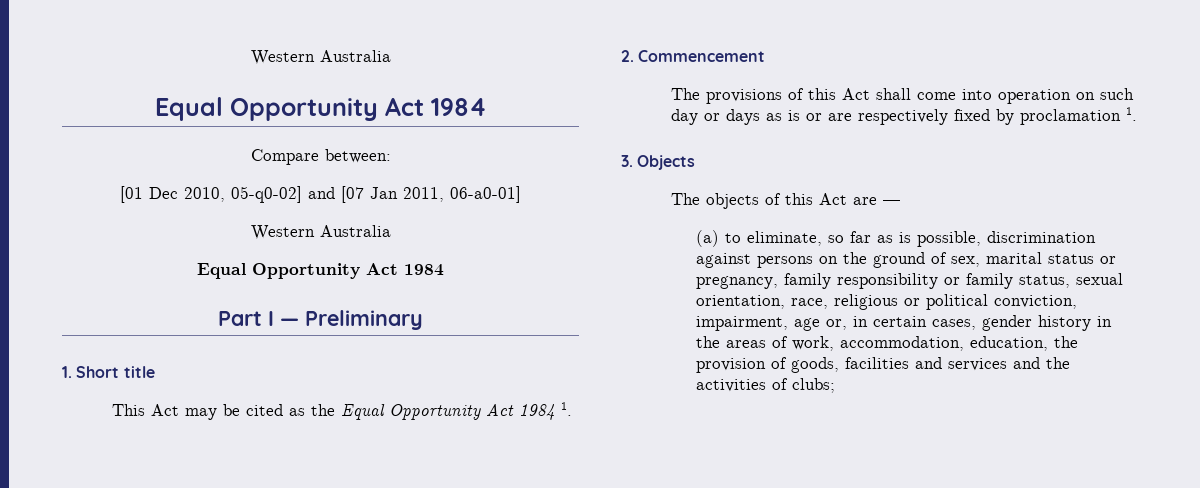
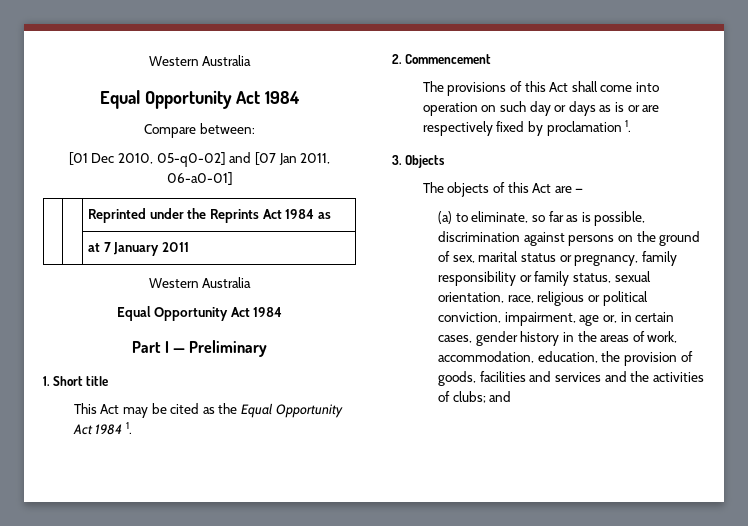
+ | | Reprinted under the Reprints Act 1984 as
+ | | at 7 January 2011
- (a) to eliminate, so far as is possible, discrimination against persons on the ground of sex, marital status or pregnancy, family responsibility or family status, sexual orientation, race, religious or political conviction, impairment, age or, in certain cases, gender history in the areas of work, accommodation, education, the provision of goods, facilities and services and the activities of clubs;
+ (a) to eliminate, so far as is possible, discrimination against persons on the ground of sex, marital status or pregnancy, family responsibility or family status, sexual orientation, race, religious or political conviction, impairment, age or, in certain cases, gender history in the areas of work, accommodation, education, the provision of goods, facilities and services and the activities of clubs; and

